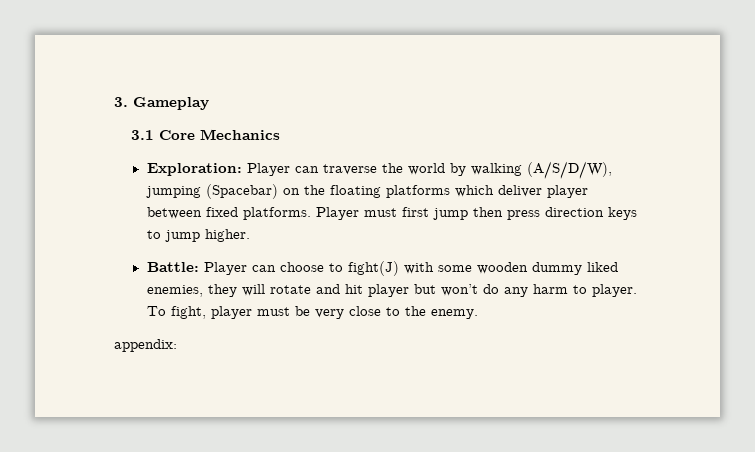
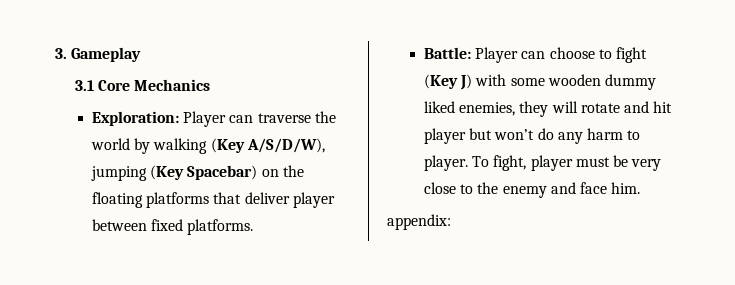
- Exploration: Player can traverse the world by walking (A/S/D/W), jumping (Spacebar) on the floating platforms which deliver player between fixed platforms. Player must first jump then press direction keys to jump higher.
+ Exploration: Player can traverse the world by walking (Key A/S/D/W), jumping (Key Spacebar) on the floating platforms that deliver player between fixed platforms.
- Battle: Player can choose to fight(J) with some wooden dummy liked enemies, they will rotate and hit player but won’t do any harm to player.
+ Battle: Player can choose to fight (Key J) with some wooden dummy liked enemies, they will rotate and hit player but won’t do any harm to player.
- To fight, player must be very close to the enemy.
+ To fight, player must be very close to the enemy and face him.

